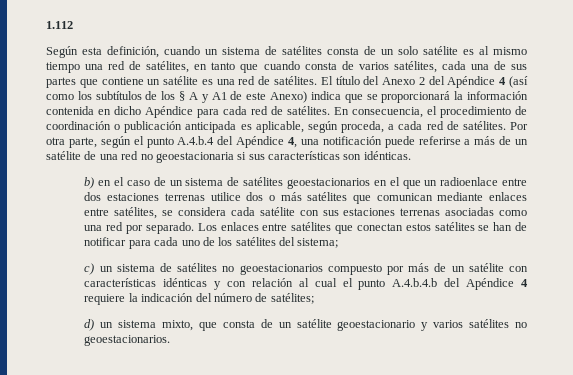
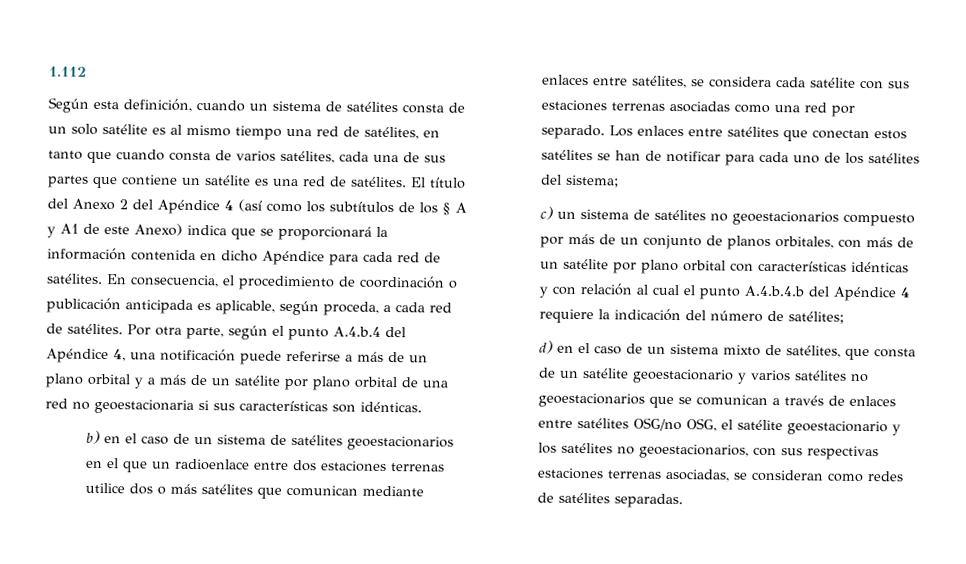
- Por otra parte, según el punto A.4.b.4 del Apéndice 4, una notificación puede referirse a más de un satélite de una red no geoestacionaria si sus características son idénticas.
+ Por otra parte, según el punto A.4.b.4 del Apéndice 4, una notificación puede referirse a más de un plano orbital y a más de un satélite por plano orbital de una red no geoestacionaria si sus características son idénticas.
- c) un sistema de satélites no geoestacionarios compuesto por más de un satélite con características idénticas y con relación al cual el punto A.4.b.4.b del Apéndice 4 requiere la indicación del número de satélites;
+ c) un sistema de satélites no geoestacionarios compuesto por más de un conjunto de planos orbitales, con más de un satélite por plano orbital con características idénticas y con relación al cual el punto A.4.b.4.b del Apéndice 4 requiere la indicación del número de satélites;
- d) un sistema mixto, que consta de un satélite geoestacionario y varios satélites no geoestacionarios.
+ d) en el caso de un sistema mixto de satélites, que consta de un satélite geoestacionario y varios satélites no geoestacionarios que se comunican a través de enlaces entre satélites OSG/no OSG, el satélite geoestacionario y los satélites no geoestacionarios, con sus respectivas estaciones terrenas asociadas, se consideran como redes de satélites separadas.

